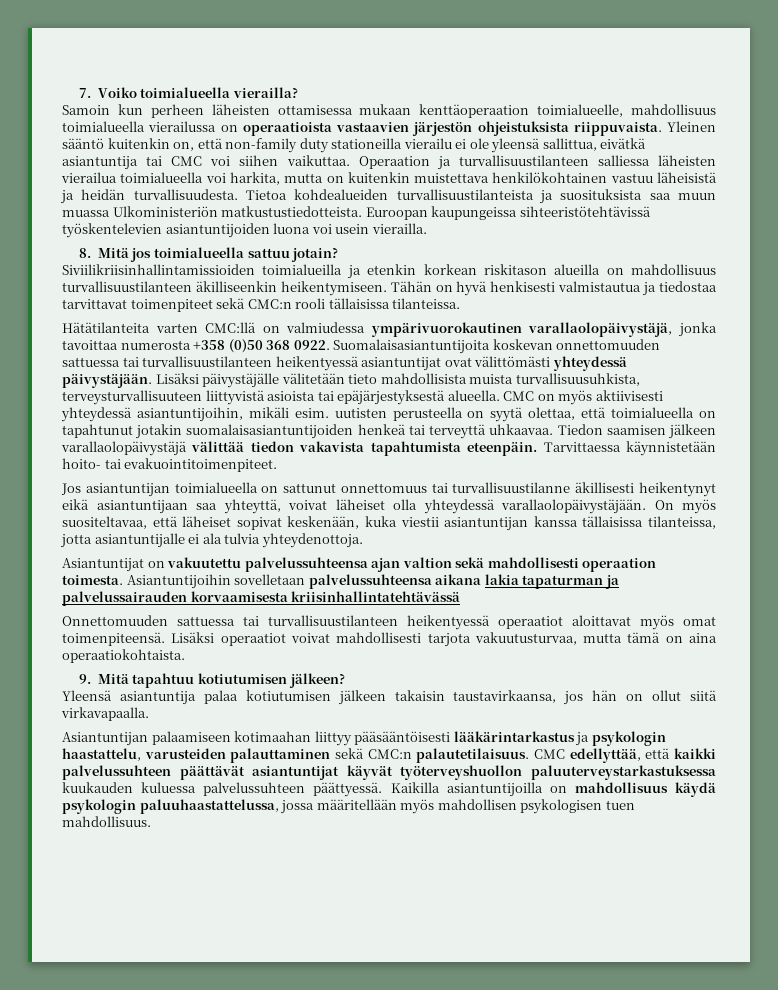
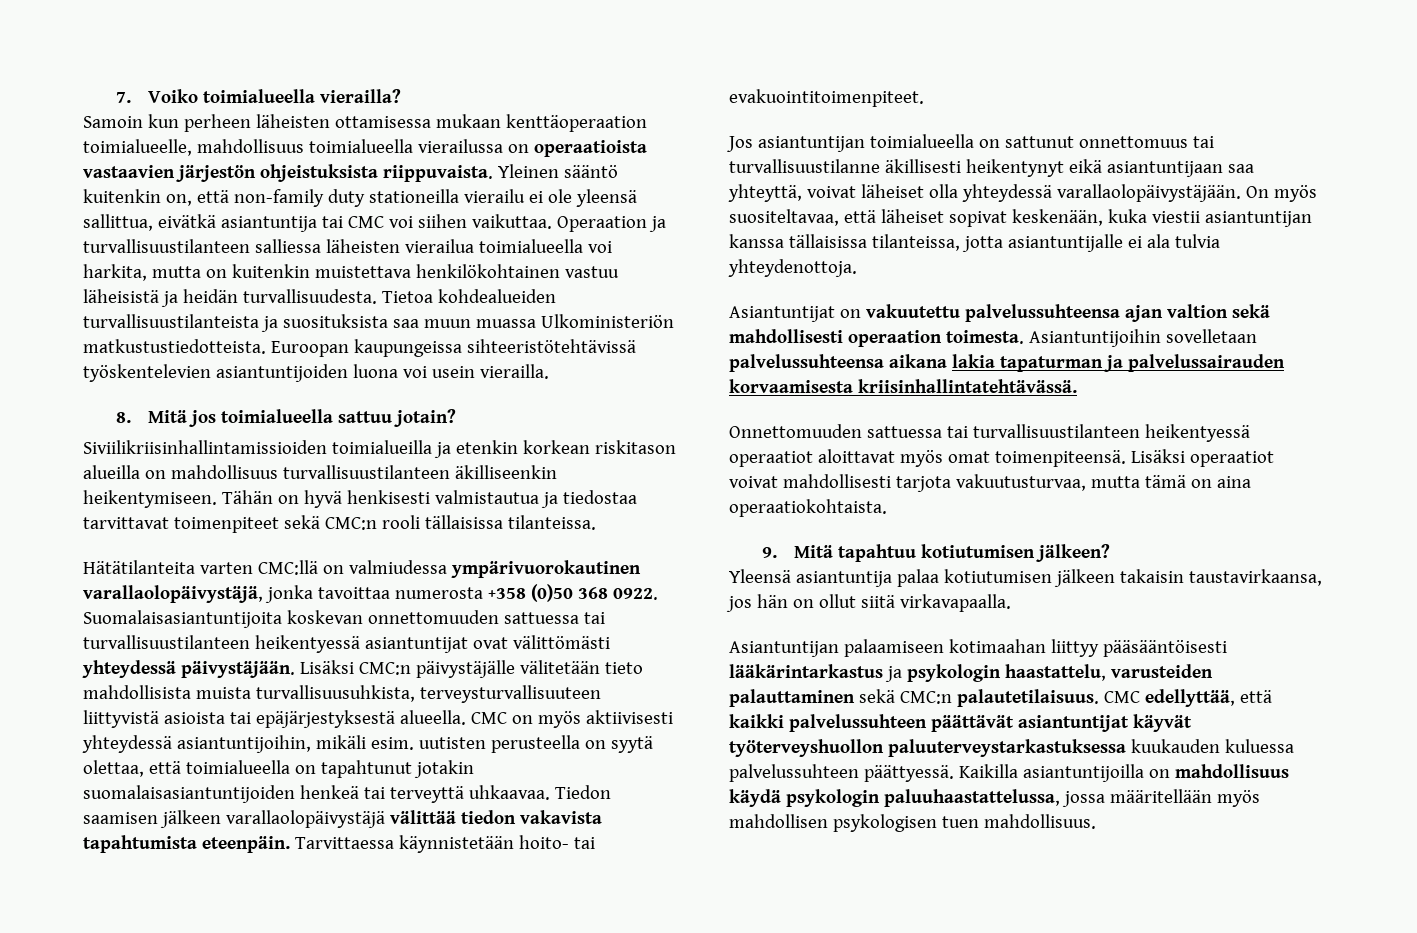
- Lisäksi päivystäjälle välitetään tieto mahdollisista muista turvallisuusuhkista, terveysturvallisuuteen liittyvistä asioista tai epäjärjestyksestä alueella.
+ Lisäksi CMC:n päivystäjälle välitetään tieto mahdollisista muista turvallisuusuhkista, terveysturvallisuuteen liittyvistä asioista tai epäjärjestyksestä alueella.
- Asiantuntijoihin sovelletaan palvelussuhteensa aikana lakia tapaturman ja palvelussairauden korvaamisesta kriisinhallintatehtävässä
+ Asiantuntijoihin sovelletaan palvelussuhteensa aikana lakia tapaturman ja palvelussairauden korvaamisesta kriisinhallintatehtävässä.

